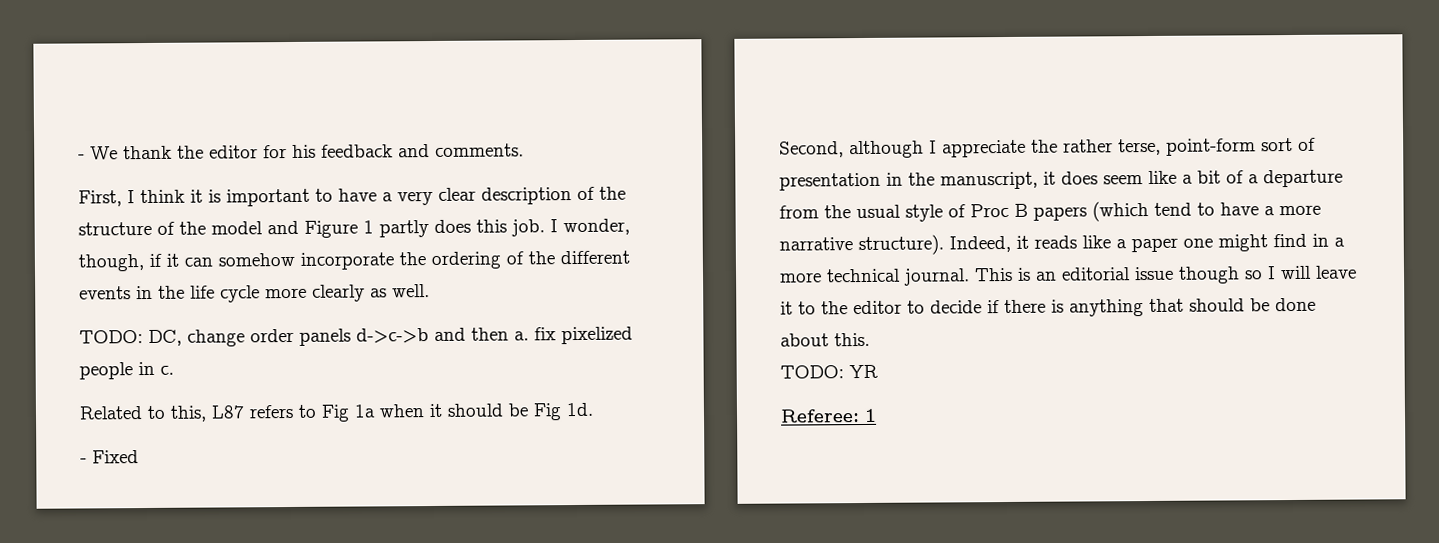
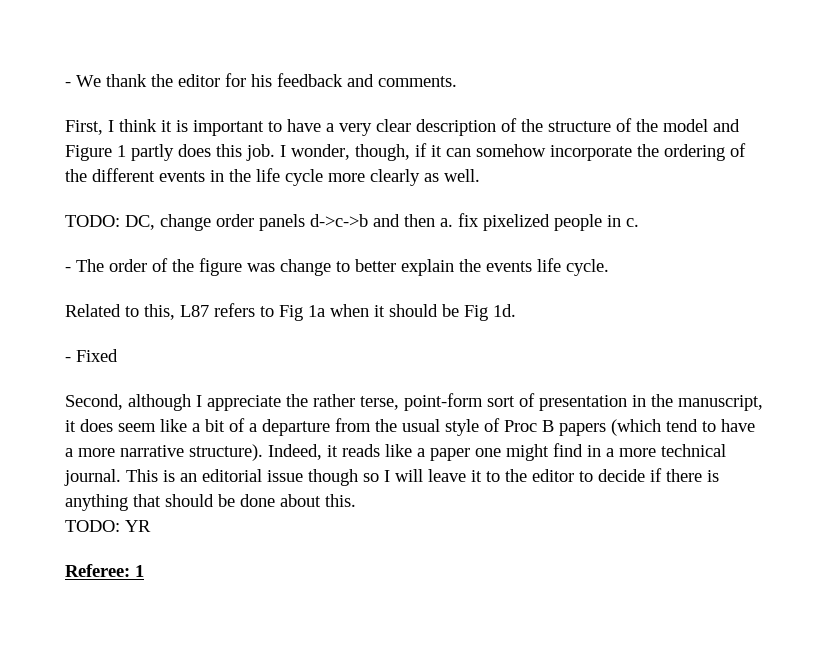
+ - The order of the figure was change to better explain the events life cycle.

